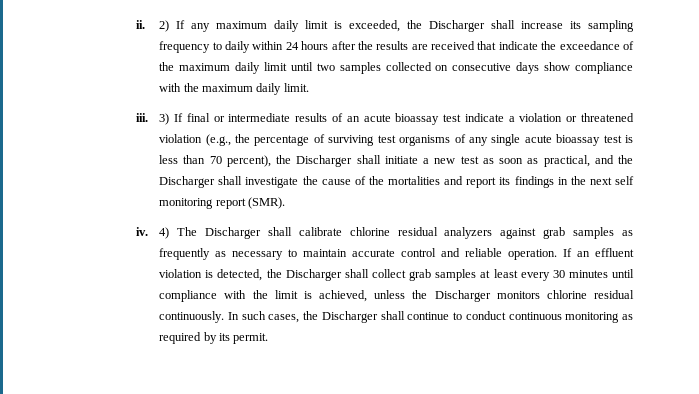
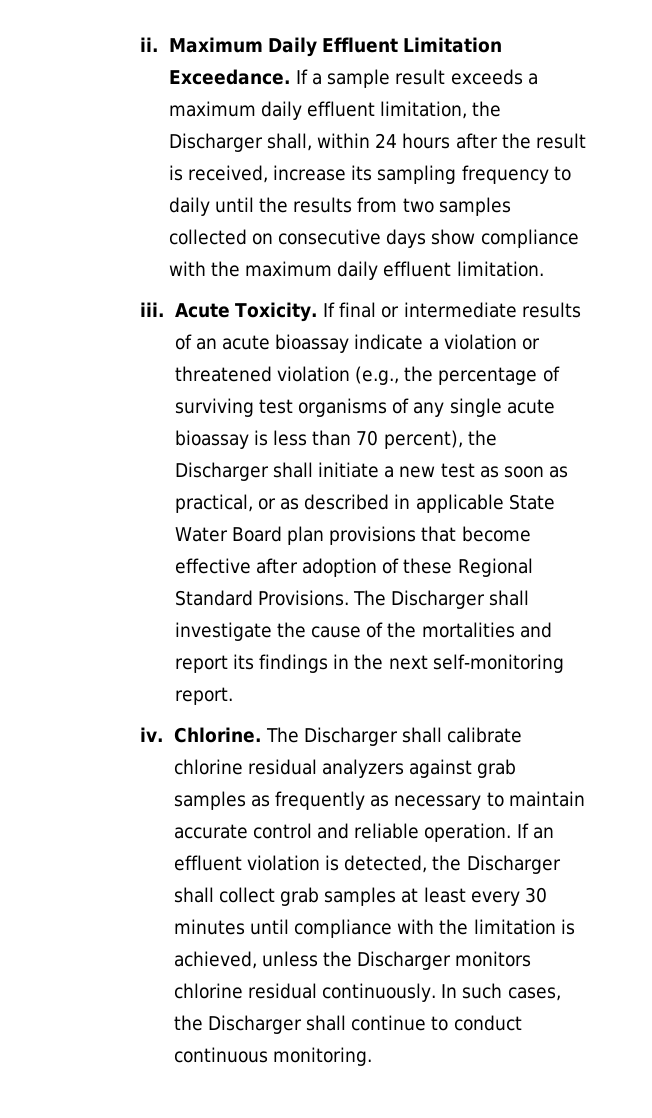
- 2) If any maximum daily limit is exceeded, the Discharger shall increase its sampling frequency to daily within 24 hours after the results are received that indicate the exceedance of the maximum daily limit until two samples collected on consecutive days show compliance with the maximum daily limit.
+ Maximum Daily Effluent Limitation Exceedance. If a sample result exceeds a maximum daily effluent limitation, the Discharger shall, within 24 hours after the result is received, increase its sampling frequency to daily until the results from two samples collected on consecutive days show compliance with the maximum daily effluent limitation.
- 3) If final or intermediate results of an acute bioassay test indicate a violation or threatened violation (e.g., the percentage of surviving test organisms of any single acute bioassay test is less than 70 percent), the Discharger shall initiate a new test as soon as practical, and the Discharger shall investigate the cause of the mortalities and report its findings in the next self monitoring report (SMR).
+ Acute Toxicity. If final or intermediate results of an acute bioassay indicate a violation or threatened violation (e.g., the percentage of surviving test organisms of any single acute bioassay is less than 70 percent), the Discharger shall initiate a new test as soon as practical, or as described in applicable State Water Board plan provisions that become effective after adoption of these Regional Standard Provisions. The Discharger shall investigate the cause of the mortalities and report its findings in the next self-monitoring report.
- 4) The Discharger shall calibrate chlorine residual analyzers against grab samples as frequently as necessary to maintain accurate control and reliable operation.
+ Chlorine. The Discharger shall calibrate chlorine residual analyzers against grab samples as frequently as necessary to maintain accurate control and reliable operation.
- If an effluent violation is detected, the Discharger shall collect grab samples at least every 30 minutes until compliance with the limit is achieved, unless the Discharger monitors chlorine residual continuously.
+ If an effluent violation is detected, the Discharger shall collect grab samples at least every 30 minutes until compliance with the limitation is achieved, unless the Discharger monitors chlorine residual continuously.
- In such cases, the Discharger shall continue to conduct continuous monitoring as required by its permit.
+ In such cases, the Discharger shall continue to conduct continuous monitoring.

